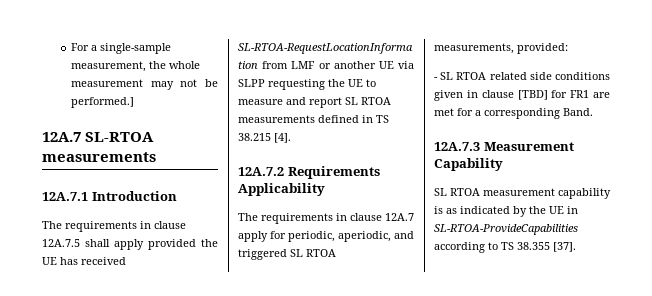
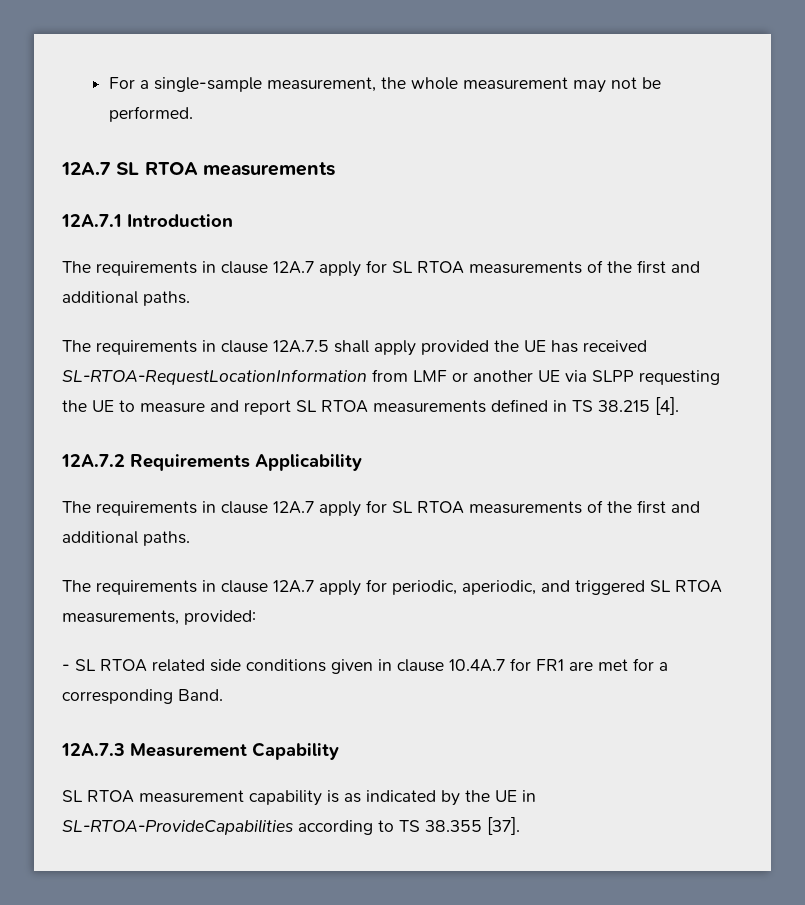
- For a single-sample measurement, the whole measurement may not be performed.]
- 12A.7 SL-RTOA measurements
+ For a single-sample measurement, the whole measurement may not be performed.
+ 12A.7 SL RTOA measurements
  12A.7.1 Introduction
+ The requirements in clause 12A.7 apply for SL RTOA measurements of the first and additional paths.
  12A.7.2 Requirements Applicability
+ The requirements in clause 12A.7 apply for SL RTOA measurements of the first and additional paths.
- - SL RTOA related side conditions given in clause [TBD] for FR1 are met for a corresponding Band.
+ - SL RTOA related side conditions given in clause 10.4A.7 for FR1 are met for a corresponding Band.

